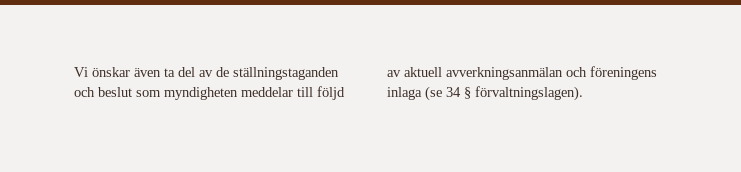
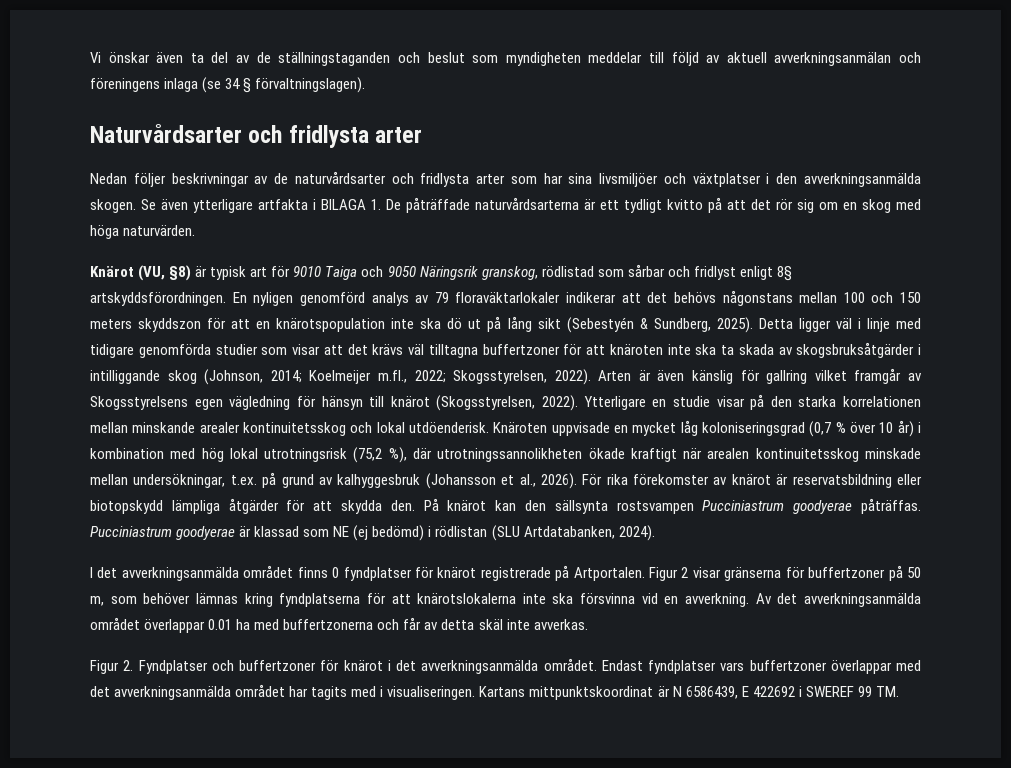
+ Naturvårdsarter och fridlysta arter
+ Nedan följer beskrivningar av de naturvårdsarter och fridlysta arter som har sina livsmiljöer och växtplatser i den avverkningsanmälda skogen. Se även ytterligare artfakta i BILAGA 1. De påträffade naturvårdsarterna är ett tydligt kvitto på att det rör sig om en skog med höga naturvärden.
+ Knärot (VU, §8) är typisk art för 9010 Taiga och 9050 Näringsrik granskog, rödlistad som sårbar och fridlyst enligt 8§ artskyddsförordningen. En nyligen genomförd analys av 79 floraväktarlokaler indikerar att det behövs någonstans mellan 100 och 150 meters skyddszon för att en knärotspopulation inte ska dö ut på lång sikt (Sebestyén & Sundberg, 2025). Detta ligger väl i linje med tidigare genomförda studier som visar att det krävs väl tilltagna buffertzoner för att knäroten inte ska ta skada av skogsbruksåtgärder i intilliggande skog (Johnson, 2014; Koelmeijer m.fl., 2022; Skogsstyrelsen, 2022). Arten är även känslig för gallring vilket framgår av Skogsstyrelsens egen vägledning för hänsyn till knärot (Skogsstyrelsen, 2022). Ytterligare en studie visar på den starka korrelationen mellan minskande arealer kontinuitetsskog och lokal utdöenderisk. Knäroten uppvisade en mycket låg koloniseringsgrad (0,7 % över 10 år) i kombination med hög lokal utrotningsrisk (75,2 %), där utrotningssannolikheten ökade kraftigt när arealen kontinuitetsskog minskade mellan undersökningar, t.ex. på grund av kalhyggesbruk (Johansson et al., 2026). För rika förekomster av knärot är reservatsbildning eller biotopskydd lämpliga åtgärder för att skydda den. På knärot kan den sällsynta rostsvampen Pucciniastrum goodyerae påträffas. Pucciniastrum goodyerae är klassad som NE (ej bedömd) i rödlistan (SLU Artdatabanken, 2024).
+ I det avverkningsanmälda området finns 0 fyndplatser för knärot registrerade på Artportalen. Figur 2 visar gränserna för buffertzoner på 50 m, som behöver lämnas kring fyndplatserna för att knärotslokalerna inte ska försvinna vid en avverkning. Av det avverkningsanmälda området överlappar 0.01 ha med buffertzonerna och får av detta skäl inte avverkas.
+ Figur 2. Fyndplatser och buffertzoner för knärot i det avverkningsanmälda området. Endast fyndplatser vars buffertzoner överlappar med det avverkningsanmälda området har tagits med i visualiseringen. Kartans mittpunktskoordinat är N 6586439, E 422692 i SWEREF 99 TM.

